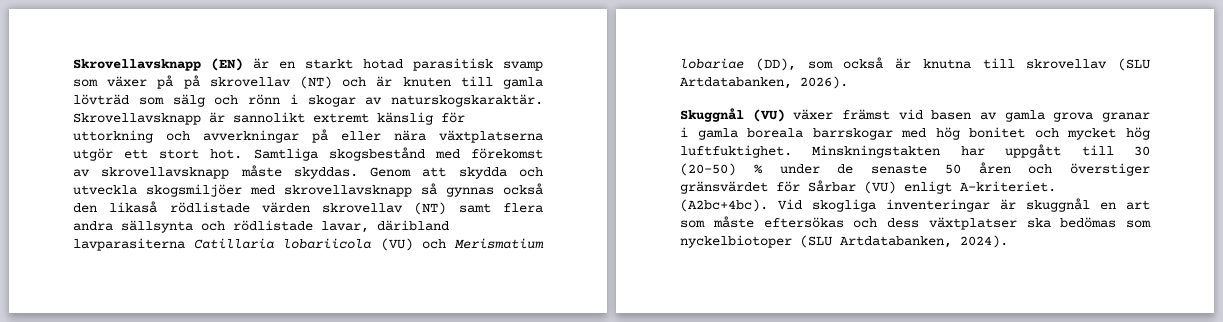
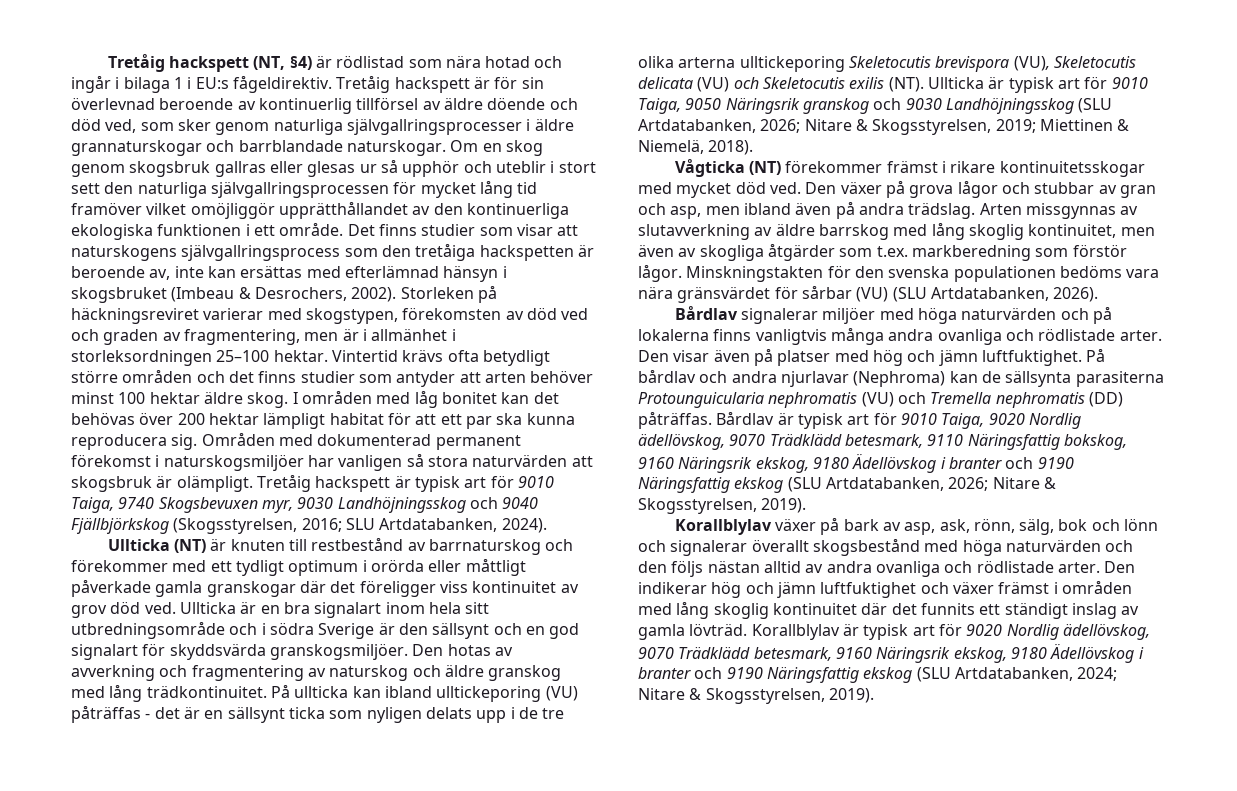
- Skrovellavsknapp (EN) är en starkt hotad parasitisk svamp som växer på på skrovellav (NT) och är knuten till gamla lövträd som sälg och rönn i skogar av naturskogskaraktär. Skrovellavsknapp är sannolikt extremt känslig för uttorkning och avverkningar på eller nära växtplatserna utgör ett stort hot. Samtliga skogsbestånd med förekomst av skrovellavsknapp måste skyddas. Genom att skydda och utveckla skogsmiljöer med skrovellavsknapp så gynnas också den likaså rödlistade värden skrovellav (NT) samt flera andra sällsynta och rödlistade lavar, däribland lavparasiterna Catillaria lobariicola (VU) och Merismatium lobariae (DD), som också är knutna till skrovellav (SLU Artdatabanken, 2026).
- Skuggnål (VU) växer främst vid basen av gamla grova granar i gamla boreala barrskogar med hög bonitet och mycket hög luftfuktighet. Minskningstakten har uppgått till 30 (20–50) % under de senaste 50 åren och överstiger gränsvärdet för Sårbar (VU) enligt A-kriteriet. (A2bc+4bc). Vid skogliga inventeringar är skuggnål en art som måste eftersökas och dess växtplatser ska bedömas som nyckelbiotoper (SLU Artdatabanken, 2024).
+ Tretåig hackspett (NT, §4) är rödlistad som nära hotad och ingår i bilaga 1 i EU:s fågeldirektiv. Tretåig hackspett är för sin överlevnad beroende av kontinuerlig tillförsel av äldre döende och död ved, som sker genom naturliga självgallringsprocesser i äldre grannaturskogar och barrblandade naturskogar. Om en skog genom skogsbruk gallras eller glesas ur så upphör och uteblir i stort sett den naturliga självgallringsprocessen för mycket lång tid framöver vilket omöjliggör upprätthållandet av den kontinuerliga ekologiska funktionen i ett område. Det finns studier som visar att naturskogens självgallringsprocess som den tretåiga hackspetten är beroende av, inte kan ersättas med efterlämnad hänsyn i skogsbruket (Imbeau & Desrochers, 2002). Storleken på häckningsreviret varierar med skogstypen, förekomsten av död ved och graden av fragmentering, men är i allmänhet i storleksordningen 25–100 hektar. Vintertid krävs ofta betydligt större områden och det finns studier som antyder att arten behöver minst 100 hektar äldre skog. I områden med låg bonitet kan det behövas över 200 hektar lämpligt habitat för att ett par ska kunna reproducera sig. Områden med dokumenterad permanent förekomst i naturskogsmiljöer har vanligen så stora naturvärden att skogsbruk är olämpligt. Tretåig hackspett är typisk art för 9010 Taiga, 9740 Skogsbevuxen myr, 9030 Landhöjningsskog och 9040 Fjällbjörkskog (Skogsstyrelsen, 2016; SLU Artdatabanken, 2024).
+ Ullticka (NT) är knuten till restbestånd av barrnaturskog och förekommer med ett tydligt optimum i orörda eller måttligt påverkade gamla granskogar där det föreligger viss kontinuitet av grov död ved. Ullticka är en bra signalart inom hela sitt utbredningsområde och i södra Sverige är den sällsynt och en god signalart för skyddsvärda granskogsmiljöer. Den hotas av avverkning och fragmentering av naturskog och äldre granskog med lång trädkontinuitet. På ullticka kan ibland ulltickeporing (VU) påträffas - det är en sällsynt ticka som nyligen delats upp i de tre olika arterna ulltickeporing Skeletocutis brevispora (VU), Skeletocutis delicata (VU) och Skeletocutis exilis (NT). Ullticka är typisk art för 9010 Taiga, 9050 Näringsrik granskog och 9030 Landhöjningsskog (SLU Artdatabanken, 2026; Nitare & Skogsstyrelsen, 2019; Miettinen & Niemelä, 2018).
+ Vågticka (NT) förekommer främst i rikare kontinuitetsskogar med mycket död ved. Den växer på grova lågor och stubbar av gran och asp, men ibland även på andra trädslag. Arten missgynnas av slutavverkning av äldre barrskog med lång skoglig kontinuitet, men även av skogliga åtgärder som t.ex. markberedning som förstör lågor. Minskningstakten för den svenska populationen bedöms vara nära gränsvärdet för sårbar (VU) (SLU Artdatabanken, 2026).
+ Bårdlav signalerar miljöer med höga naturvärden och på lokalerna finns vanligtvis många andra ovanliga och rödlistade arter. Den visar även på platser med hög och jämn luftfuktighet. På bårdlav och andra njurlavar (Nephroma) kan de sällsynta parasiterna Protounguicularia nephromatis (VU) och Tremella nephromatis (DD) påträffas. Bårdlav är typisk art för 9010 Taiga, 9020 Nordlig ädellövskog, 9070 Trädklädd betesmark, 9110 Näringsfattig bokskog, 9160 Näringsrik ekskog, 9180 Ädellövskog i branter och 9190 Näringsfattig ekskog (SLU Artdatabanken, 2026; Nitare & Skogsstyrelsen, 2019).
+ Korallblylav växer på bark av asp, ask, rönn, sälg, bok och lönn och signalerar överallt skogsbestånd med höga naturvärden och den följs nästan alltid av andra ovanliga och rödlistade arter. Den indikerar hög och jämn luftfuktighet och växer främst i områden med lång skoglig kontinuitet där det funnits ett ständigt inslag av gamla lövträd. Korallblylav är typisk art för 9020 Nordlig ädellövskog, 9070 Trädklädd betesmark, 9160 Näringsrik ekskog, 9180 Ädellövskog i branter och 9190 Näringsfattig ekskog (SLU Artdatabanken, 2024; Nitare & Skogsstyrelsen, 2019).

